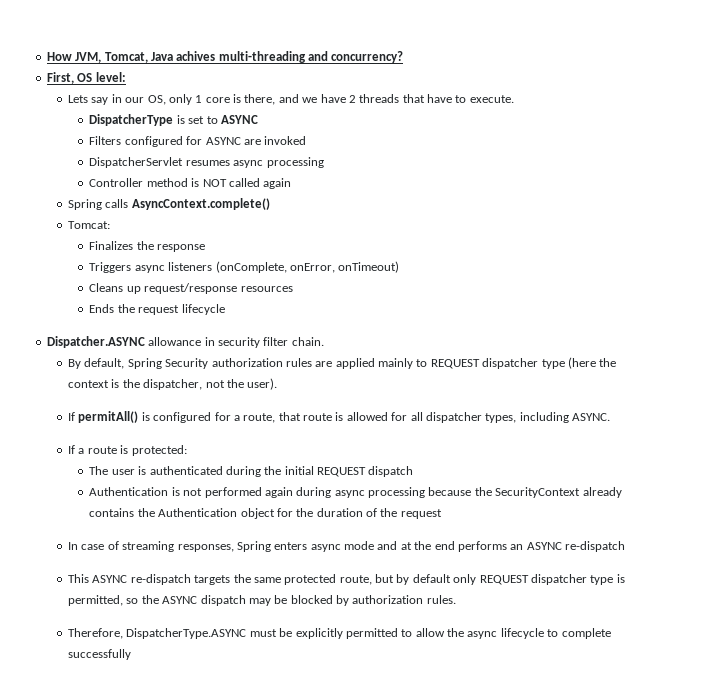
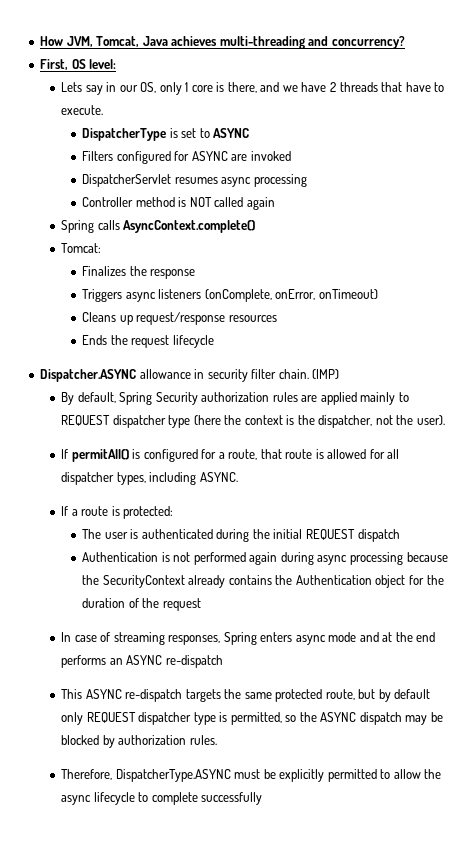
- How JVM, Tomcat, Java achives multi-threading and concurrency?
+ How JVM, Tomcat, Java achieves multi-threading and concurrency?
+ (IMP)

